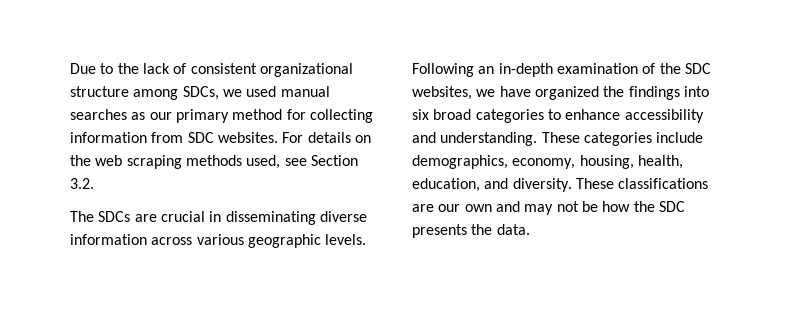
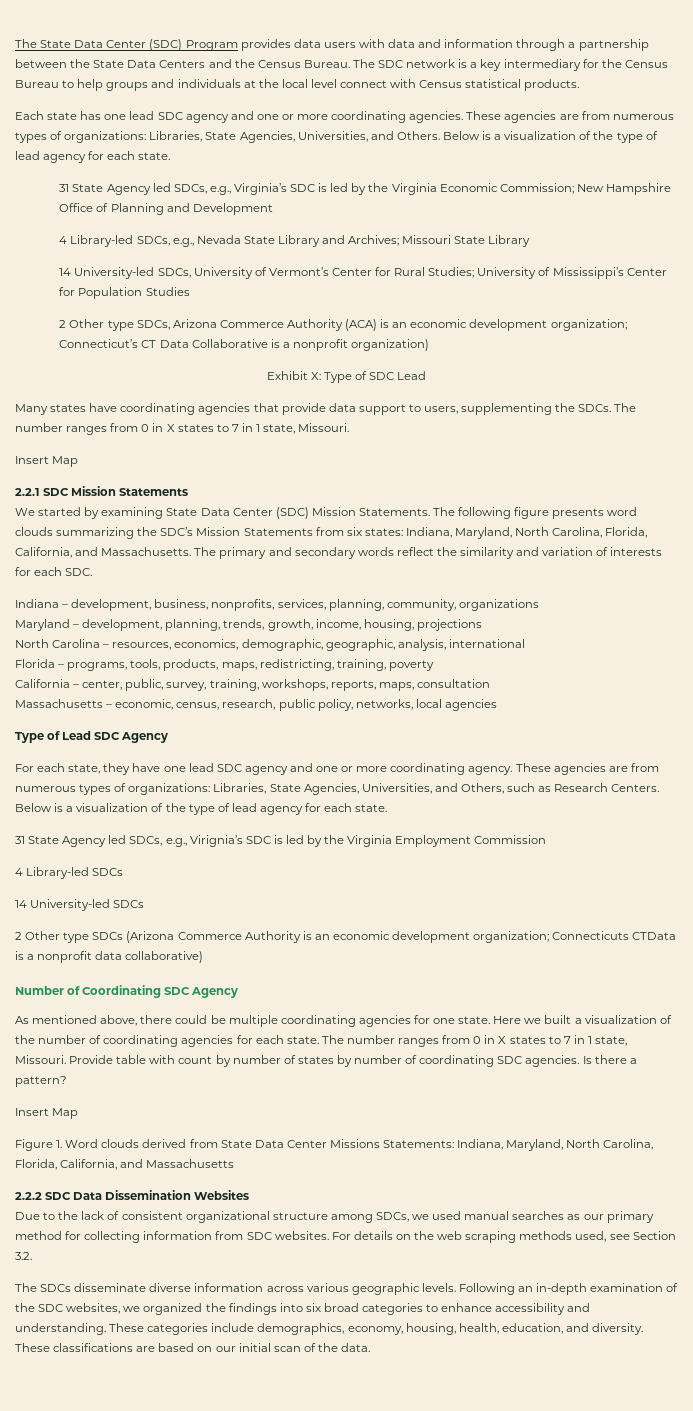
+ The State Data Center (SDC) Program provides data users with data and information through a partnership between the State Data Centers and the Census Bureau. The SDC network is a key intermediary for the Census Bureau to help groups and individuals at the local level connect with Census statistical products.
+ Each state has one lead SDC agency and one or more coordinating agencies. These agencies are from numerous types of organizations: Libraries, State Agencies, Universities, and Others. Below is a visualization of the type of lead agency for each state.
+ 31 State Agency led SDCs, e.g., Virginia’s SDC is led by the Virginia Economic Commission; New Hampshire Office of Planning and Development
+ 4 Library-led SDCs, e.g., Nevada State Library and Archives; Missouri State Library
+ 14 University-led SDCs, University of Vermont’s Center for Rural Studies; University of Mississippi’s Center for Population Studies
+ 2 Other type SDCs, Arizona Commerce Authority (ACA) is an economic development organization; Connecticut’s CT Data Collaborative is a nonprofit organization)
+ Exhibit X: Type of SDC Lead
+ Many states have coordinating agencies that provide data support to users, supplementing the SDCs. The number ranges from 0 in X states to 7 in 1 state, Missouri.
+ Insert Map
+ 2.2.1 SDC Mission Statements
+ We started by examining State Data Center (SDC) Mission Statements. The following figure presents word clouds summarizing the SDC’s Mission Statements from six states: Indiana, Maryland, North Carolina, Florida, California, and Massachusetts. The primary and secondary words reflect the similarity and variation of interests for each SDC.
+ Indiana – development, business, nonprofits, services, planning, community, organizations
+ Maryland – development, planning, trends, growth, income, housing, projections
+ North Carolina – resources, economics, demographic, geographic, analysis, international
+ Florida – programs, tools, products, maps, redistricting, training, poverty
+ California – center, public, survey, training, workshops, reports, maps, consultation
+ Massachusetts – economic, census, research, public policy, networks, local agencies
+ Type of Lead SDC Agency
+ For each state, they have one lead SDC agency and one or more coordinating agency. These agencies are from numerous types of organizations: Libraries, State Agencies, Universities, and Others, such as Research Centers. Below is a visualization of the type of lead agency for each state.
+ 31 State Agency led SDCs, e.g., Virignia’s SDC is led by the Virginia Employment Commission
+ 4 Library-led SDCs
+ 14 University-led SDCs
+ 2 Other type SDCs (Arizona Commerce Authority is an economic development organization; Connecticuts CTData is a nonprofit data collaborative)
+ Number of Coordinating SDC Agency
+ As mentioned above, there could be multiple coordinating agencies for one state. Here we built a visualization of the number of coordinating agencies for each state. The number ranges from 0 in X states to 7 in 1 state, Missouri. Provide table with count by number of states by number of coordinating SDC agencies. Is there a pattern?
+ Insert Map
+ Figure 1. Word clouds derived from State Data Center Missions Statements: Indiana, Maryland, North Carolina, Florida, California, and Massachusetts
+ 2.2.2 SDC Data Dissemination Websites
- The SDCs are crucial in disseminating diverse information across various geographic levels.
+ The SDCs disseminate diverse information across various geographic levels.
- Following an in-depth examination of the SDC websites, we have organized the findings into six broad categories to enhance accessibility and understanding.
+ Following an in-depth examination of the SDC websites, we organized the findings into six broad categories to enhance accessibility and understanding.
- These classifications are our own and may not be how the SDC presents the data.
+ These classifications are based on our initial scan of the data.

